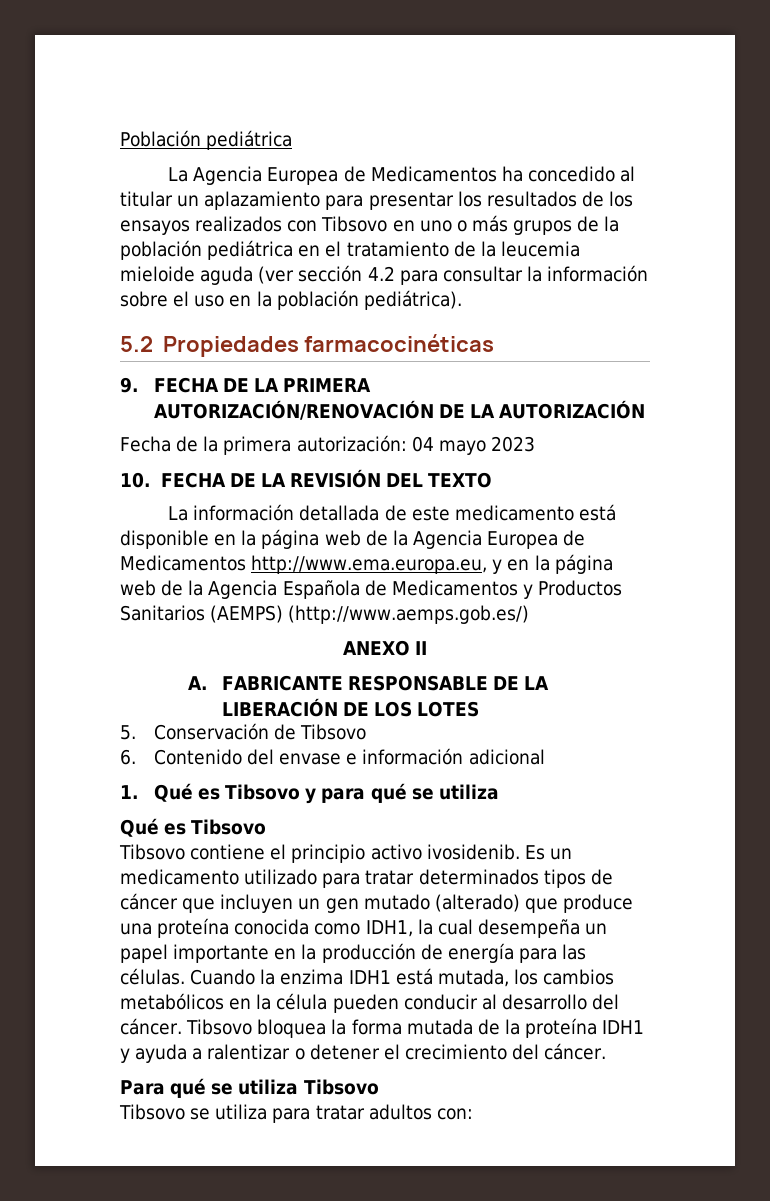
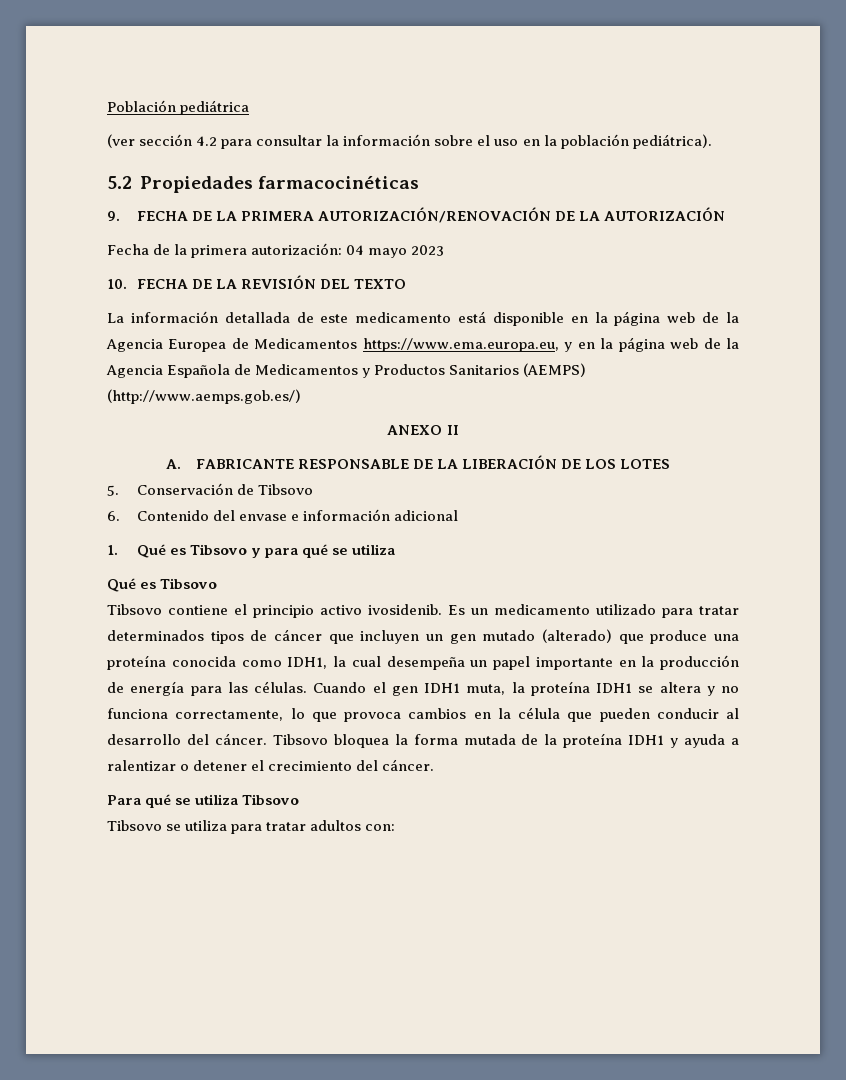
- La Agencia Europea de Medicamentos ha concedido al titular un aplazamiento para presentar los resultados de los ensayos realizados con Tibsovo en uno o más grupos de la población pediátrica en el tratamiento de la leucemia mieloide aguda (ver sección 4.2 para consultar la información sobre el uso en la población pediátrica).
+ (ver sección 4.2 para consultar la información sobre el uso en la población pediátrica).
- La información detallada de este medicamento está disponible en la página web de la Agencia Europea de Medicamentos http://www.ema.europa.eu, y en la página web de la Agencia Española de Medicamentos y Productos Sanitarios (AEMPS) (http://www.aemps.gob.es/)
+ La información detallada de este medicamento está disponible en la página web de la Agencia Europea de Medicamentos https://www.ema.europa.eu, y en la página web de la Agencia Española de Medicamentos y Productos Sanitarios (AEMPS) (http://www.aemps.gob.es/)
- Cuando la enzima IDH1 está mutada, los cambios metabólicos en la célula pueden conducir al desarrollo del cáncer.
+ Cuando el gen IDH1 muta, la proteína IDH1 se altera y no funciona correctamente, lo que provoca cambios en la célula que pueden conducir al desarrollo del cáncer.

